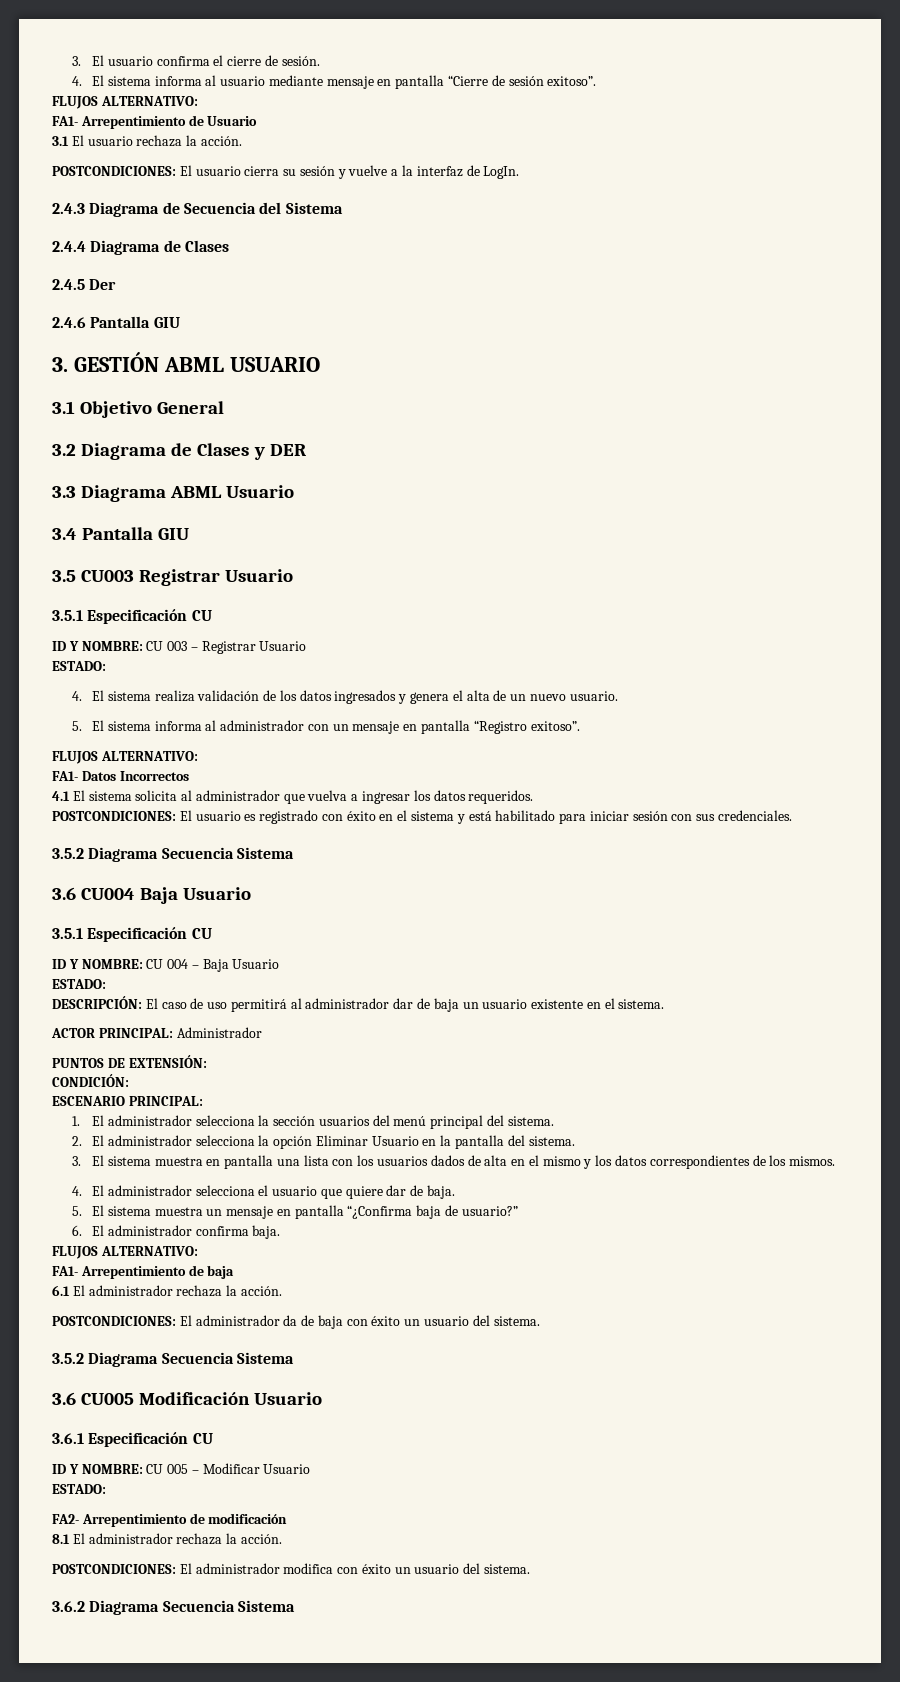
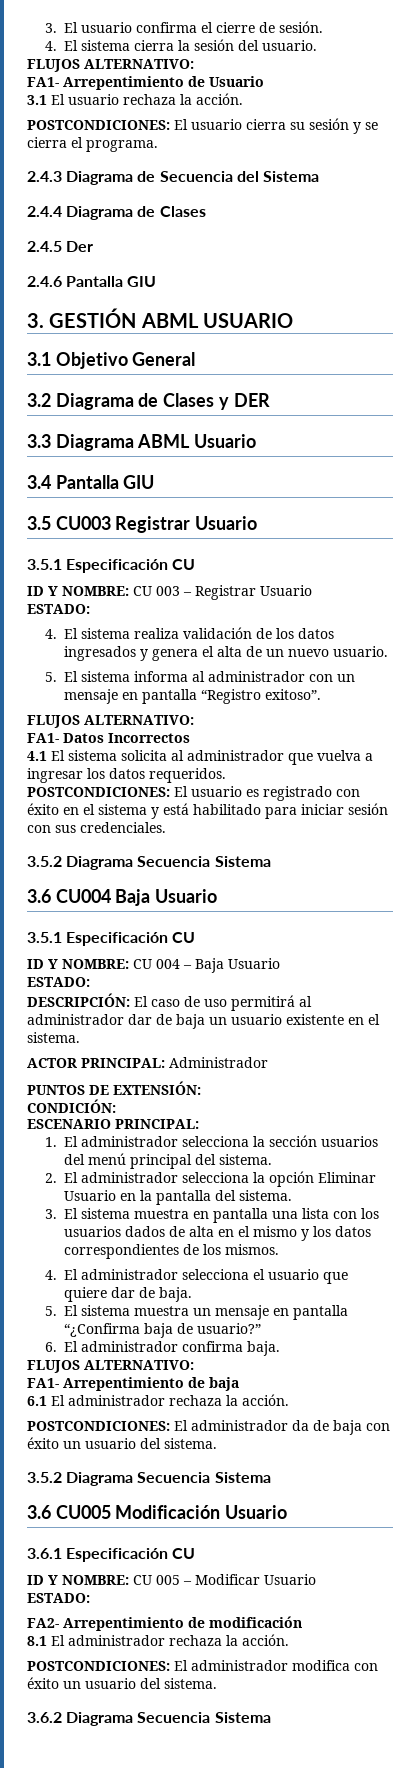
- 4. El sistema informa al usuario mediante mensaje en pantalla “Cierre de sesión exitoso”.
+ 4. El sistema cierra la sesión del usuario.
- POSTCONDICIONES: El usuario cierra su sesión y vuelve a la interfaz de LogIn.
+ POSTCONDICIONES: El usuario cierra su sesión y se cierra el programa.

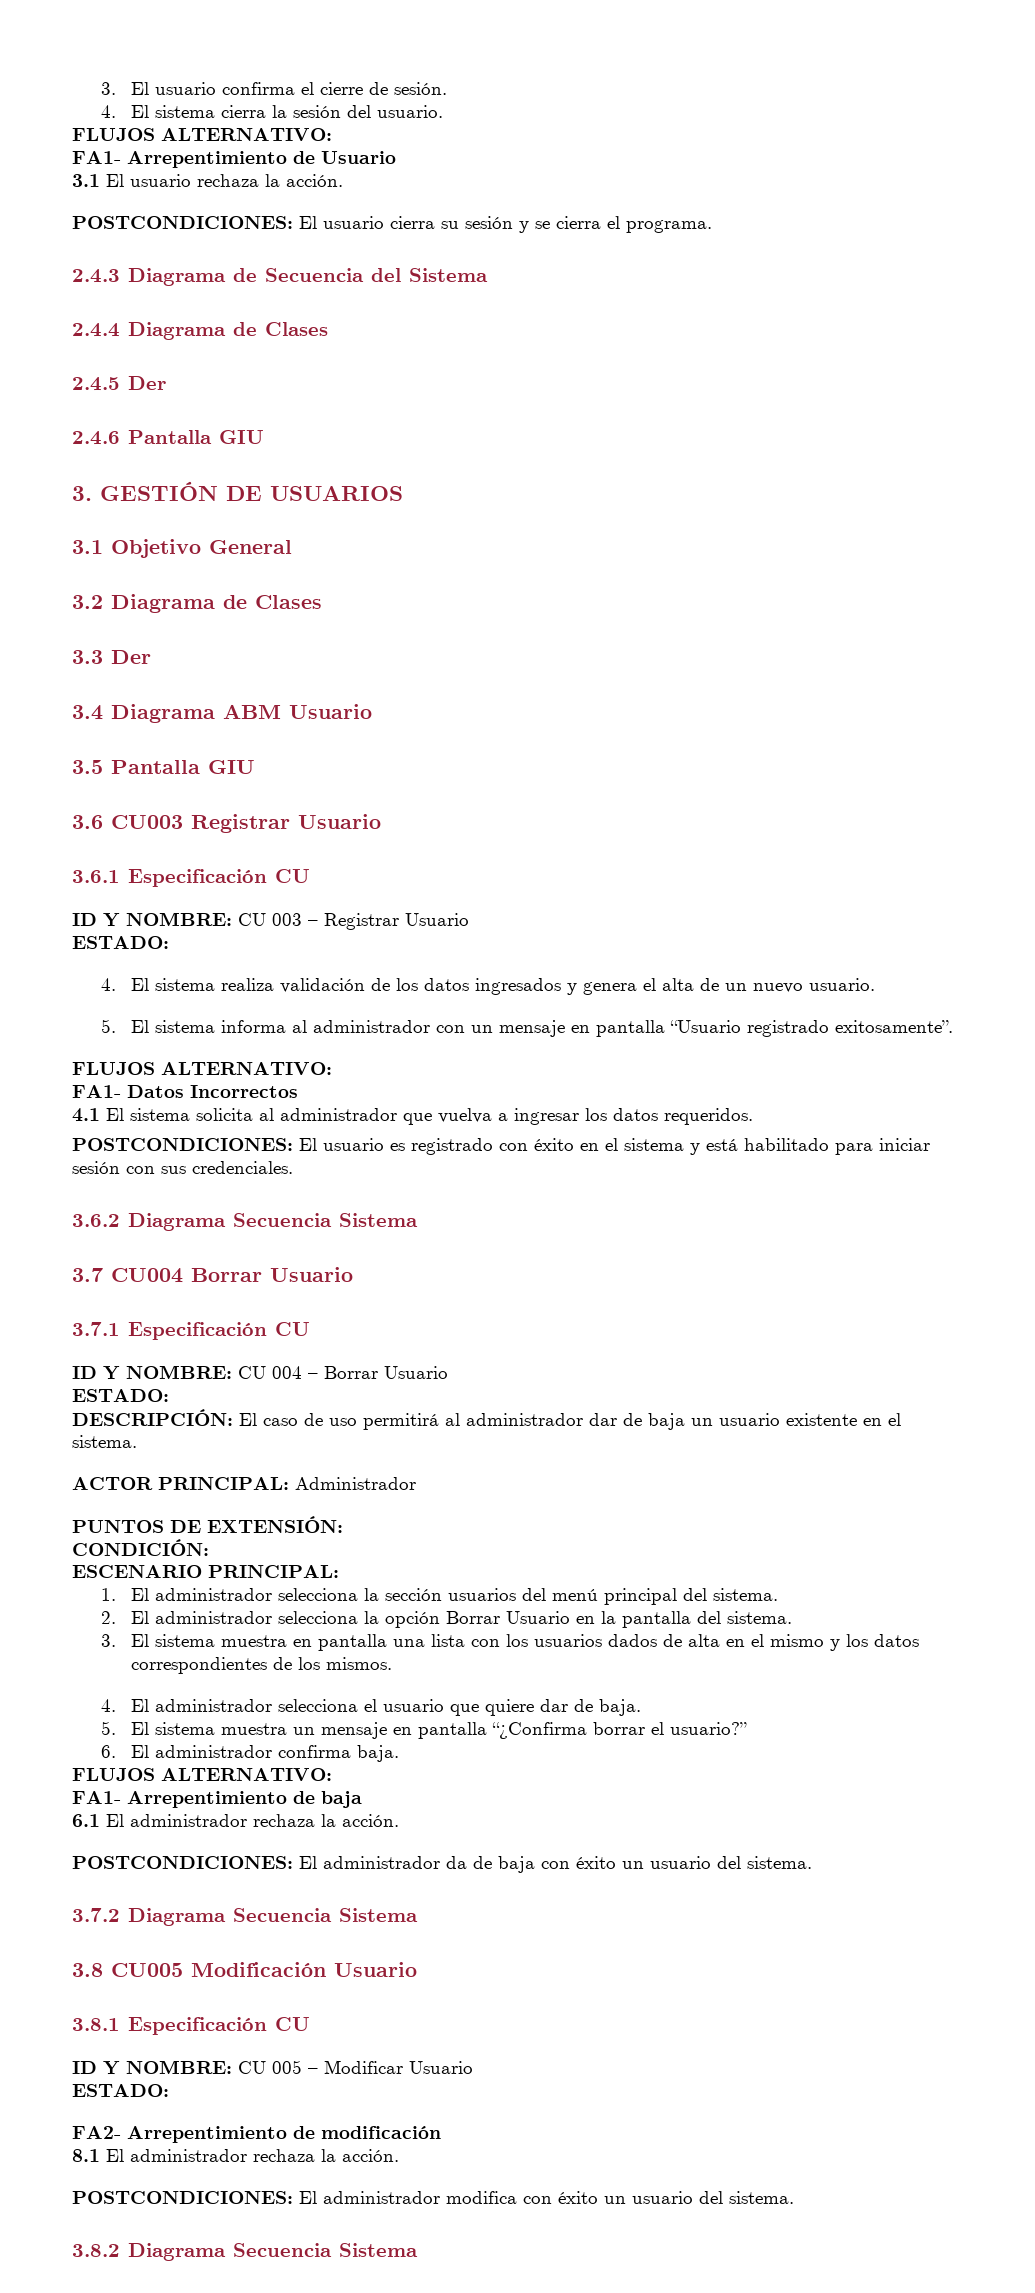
- 3. GESTIÓN ABML USUARIO
+ 3. GESTIÓN DE USUARIOS
- 3.2 Diagrama de Clases y DER
+ 3.2 Diagrama de Clases
- 3.3 Diagrama ABML Usuario
- 3.4 Pantalla GIU
- 3.5 CU003 Registrar Usuario
- 3.5.1 Especificación CU
+ 3.3 Der
+ 3.4 Diagrama ABM Usuario
+ 3.5 Pantalla GIU
+ 3.6 CU003 Registrar Usuario
+ 3.6.1 Especificación CU
- 5. El sistema informa al administrador con un mensaje en pantalla “Registro exitoso”.
+ 5. El sistema informa al administrador con un mensaje en pantalla “Usuario registrado exitosamente”.
  POSTCONDICIONES: El usuario es registrado con éxito en el sistema y está habilitado para iniciar sesión con sus credenciales.
- 3.5.2 Diagrama Secuencia Sistema
- 3.6 CU004 Baja Usuario
- 3.5.1 Especificación CU
+ 3.6.2 Diagrama Secuencia Sistema
+ 3.7 CU004 Borrar Usuario
+ 3.7.1 Especificación CU
- ID Y NOMBRE: CU 004 – Baja Usuario
+ ID Y NOMBRE: CU 004 – Borrar Usuario
- 2. El administrador selecciona la opción Eliminar Usuario en la pantalla del sistema.
+ 2. El administrador selecciona la opción Borrar Usuario en la pantalla del sistema.
- 5. El sistema muestra un mensaje en pantalla “¿Confirma baja de usuario?”
+ 5. El sistema muestra un mensaje en pantalla “¿Confirma borrar el usuario?”
  POSTCONDICIONES: El administrador da de baja con éxito un usuario del sistema.
- 3.5.2 Diagrama Secuencia Sistema
- 3.6 CU005 Modificación Usuario
+ 3.7.2 Diagrama Secuencia Sistema
+ 3.8 CU005 Modificación Usuario
- 3.6.1 Especificación CU
+ 3.8.1 Especificación CU
- 3.6.2 Diagrama Secuencia Sistema
+ 3.8.2 Diagrama Secuencia Sistema

